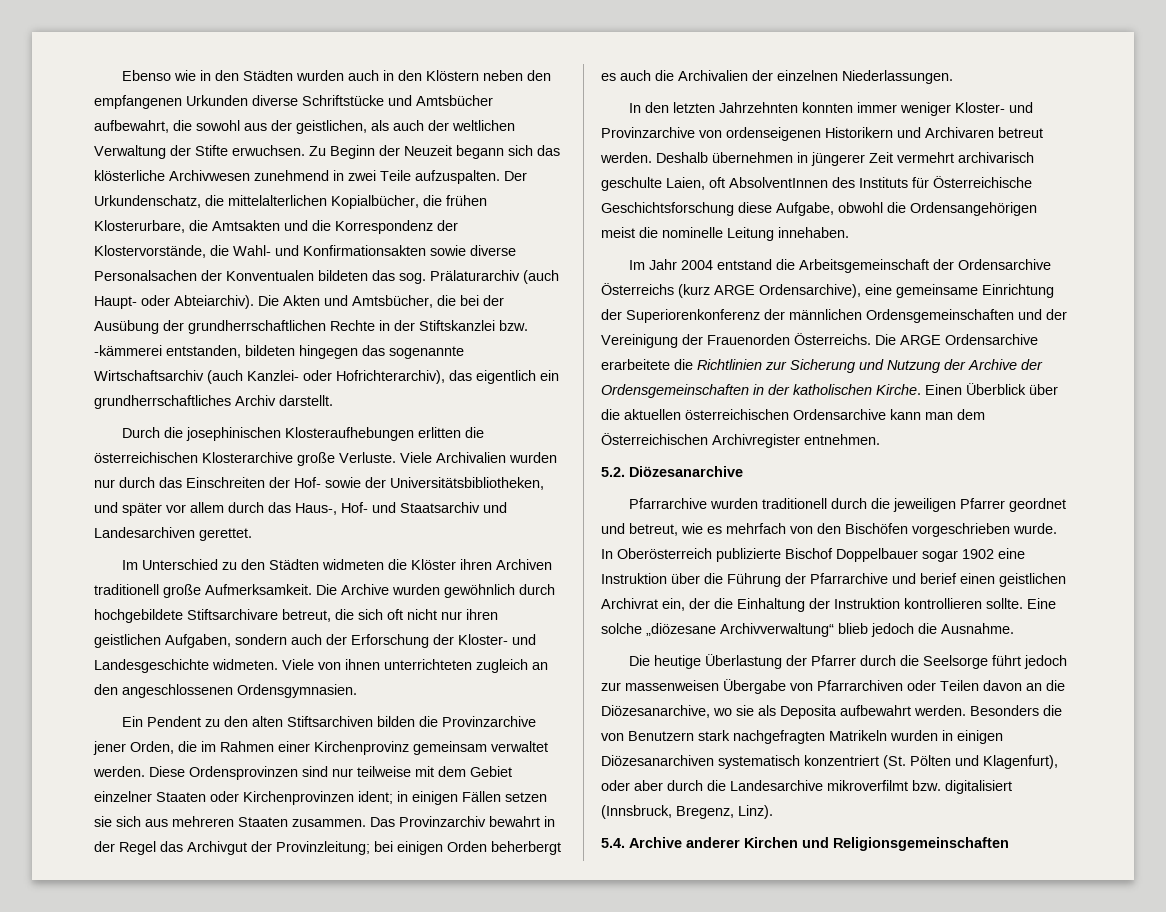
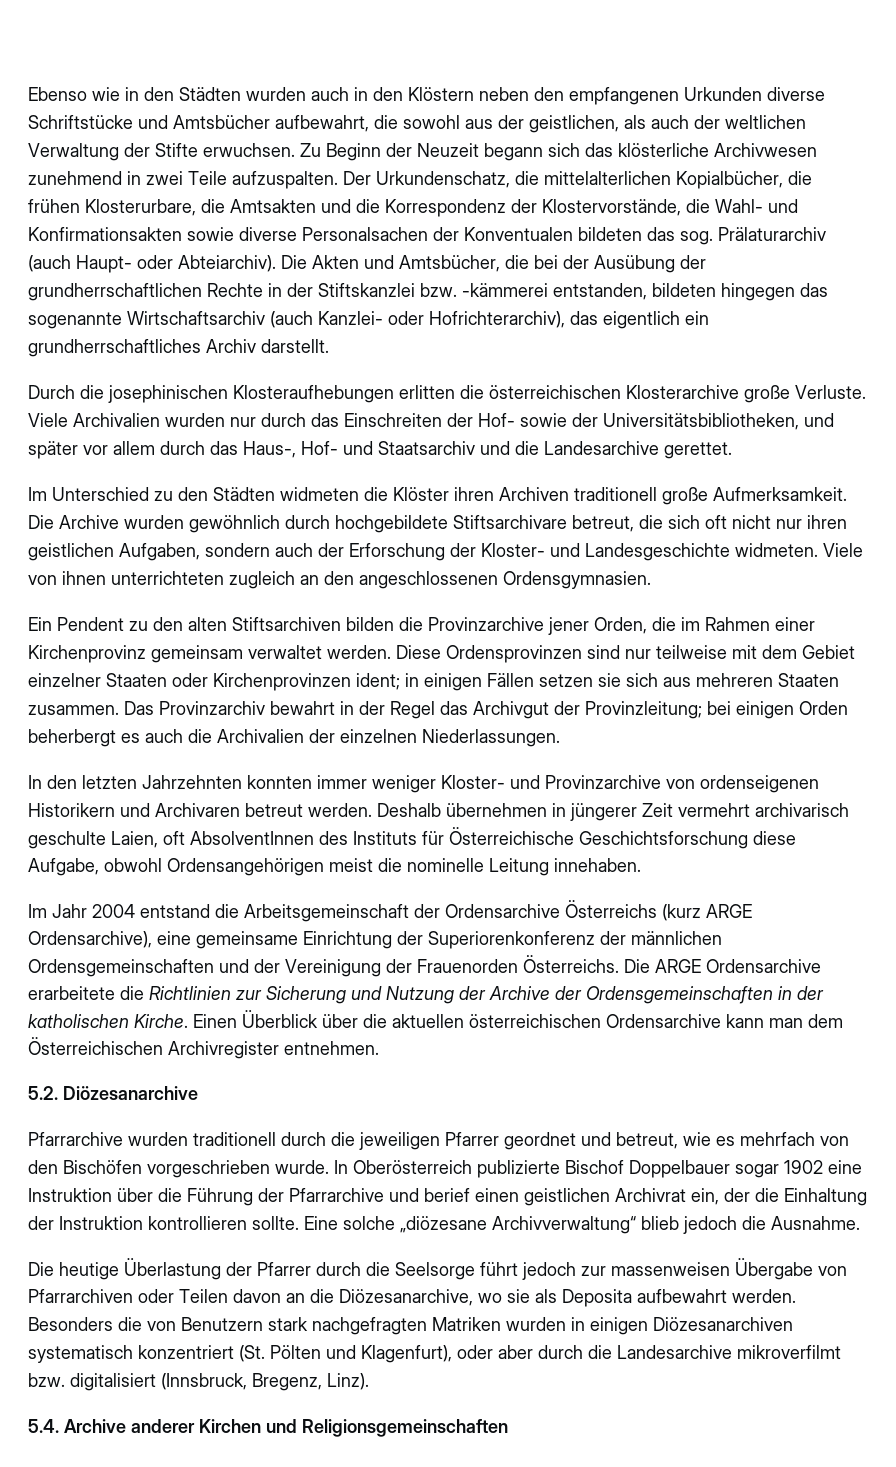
- Viele Archivalien wurden nur durch das Einschreiten der Hof- sowie der Universitätsbibliotheken, und später vor allem durch das Haus-, Hof- und Staatsarchiv und Landesarchiven gerettet.
+ Viele Archivalien wurden nur durch das Einschreiten der Hof- sowie der Universitätsbibliotheken, und später vor allem durch das Haus-, Hof- und Staatsarchiv und die Landesarchive gerettet.
- Deshalb übernehmen in jüngerer Zeit vermehrt archivarisch geschulte Laien, oft AbsolventInnen des Instituts für Österreichische Geschichtsforschung diese Aufgabe, obwohl die Ordensangehörigen meist die nominelle Leitung innehaben.
+ Deshalb übernehmen in jüngerer Zeit vermehrt archivarisch geschulte Laien, oft AbsolventInnen des Instituts für Österreichische Geschichtsforschung diese Aufgabe, obwohl Ordensangehörigen meist die nominelle Leitung innehaben.
- Besonders die von Benutzern stark nachgefragten Matrikeln wurden in einigen Diözesanarchiven systematisch konzentriert (St. Pölten und Klagenfurt), oder aber durch die Landesarchive mikroverfilmt bzw. digitalisiert (Innsbruck, Bregenz, Linz).
+ Besonders die von Benutzern stark nachgefragten Matriken wurden in einigen Diözesanarchiven systematisch konzentriert (St. Pölten und Klagenfurt), oder aber durch die Landesarchive mikroverfilmt bzw. digitalisiert (Innsbruck, Bregenz, Linz).

